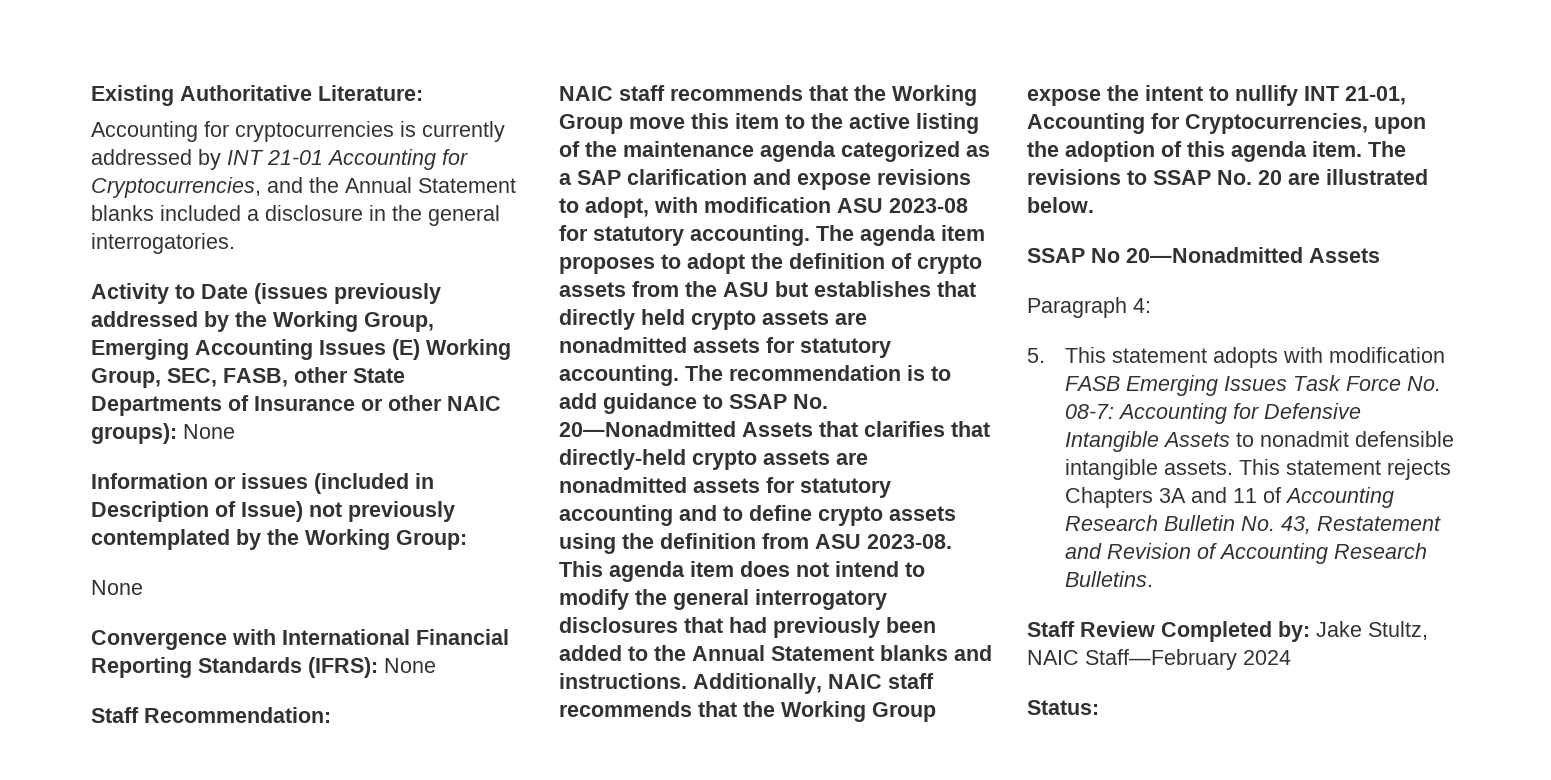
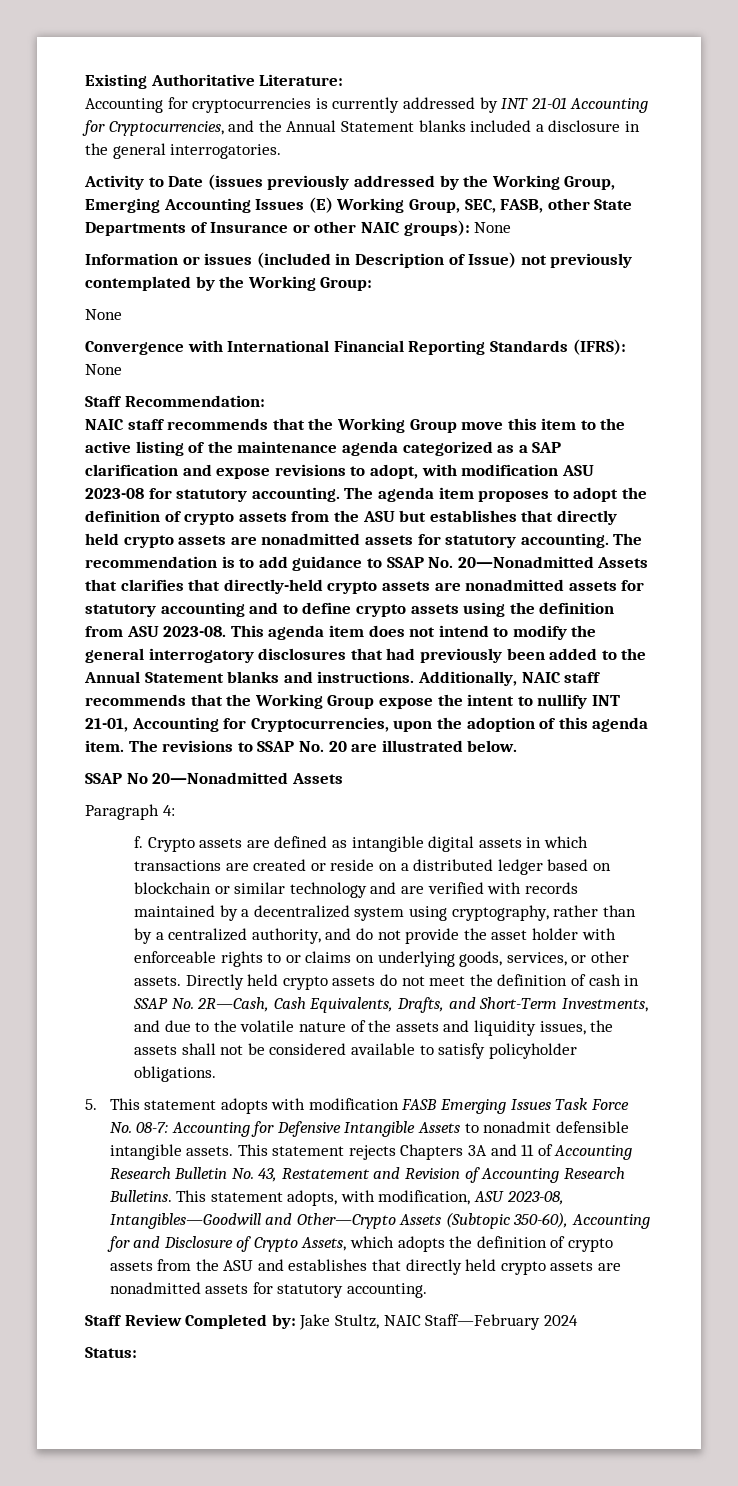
+ f. Crypto assets are defined as intangible digital assets in which transactions are created or reside on a distributed ledger based on blockchain or similar technology and are verified with records maintained by a decentralized system using cryptography, rather than by a centralized authority, and do not provide the asset holder with enforceable rights to or claims on underlying goods, services, or other assets. Directly held crypto assets do not meet the definition of cash in SSAP No. 2R—Cash, Cash Equivalents, Drafts, and Short-Term Investments, and due to the volatile nature of the assets and liquidity issues, the assets shall not be considered available to satisfy policyholder obligations.
+ This statement adopts, with modification, ASU 2023-08, Intangibles—Goodwill and Other—Crypto Assets (Subtopic 350-60), Accounting for and Disclosure of Crypto Assets, which adopts the definition of crypto assets from the ASU and establishes that directly held crypto assets are nonadmitted assets for statutory accounting.

